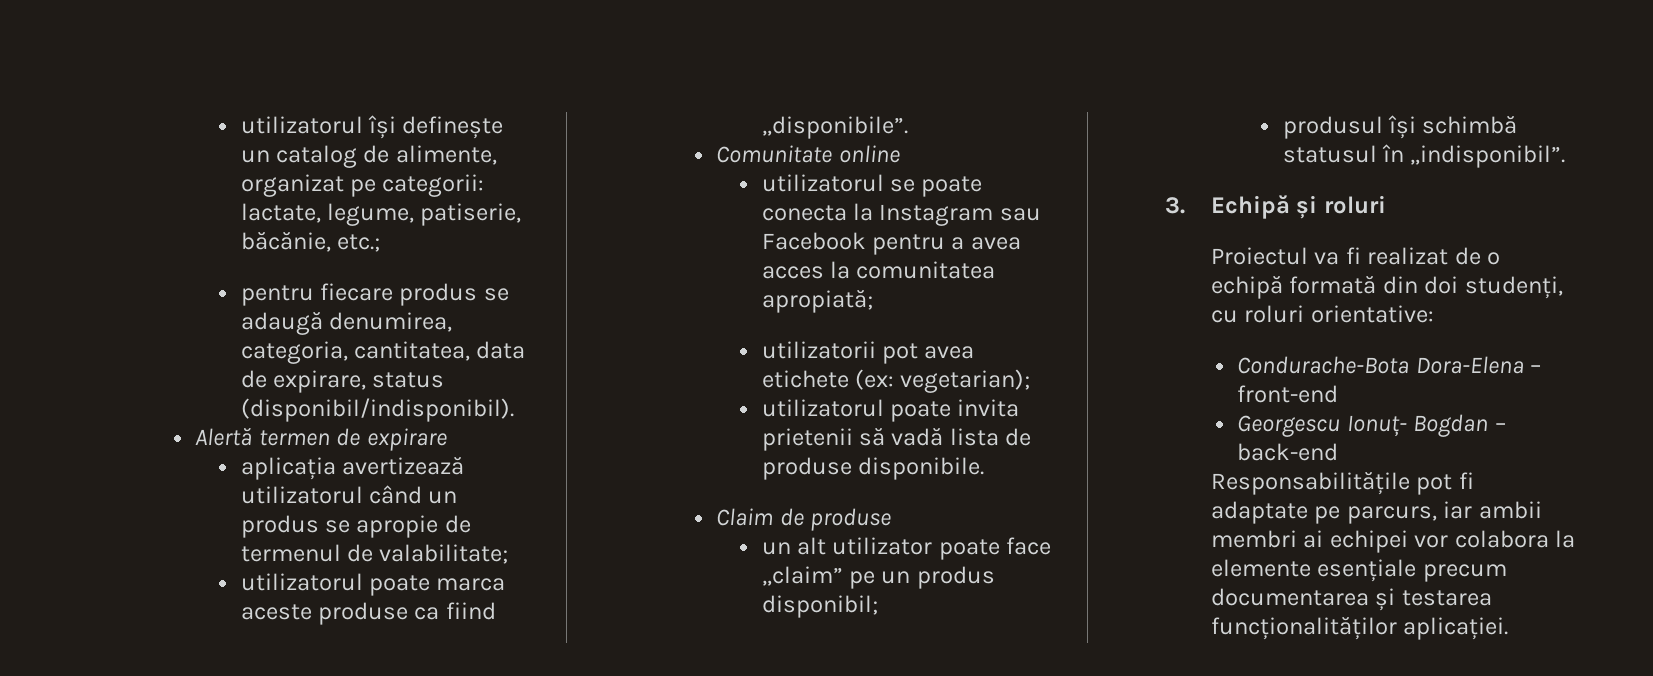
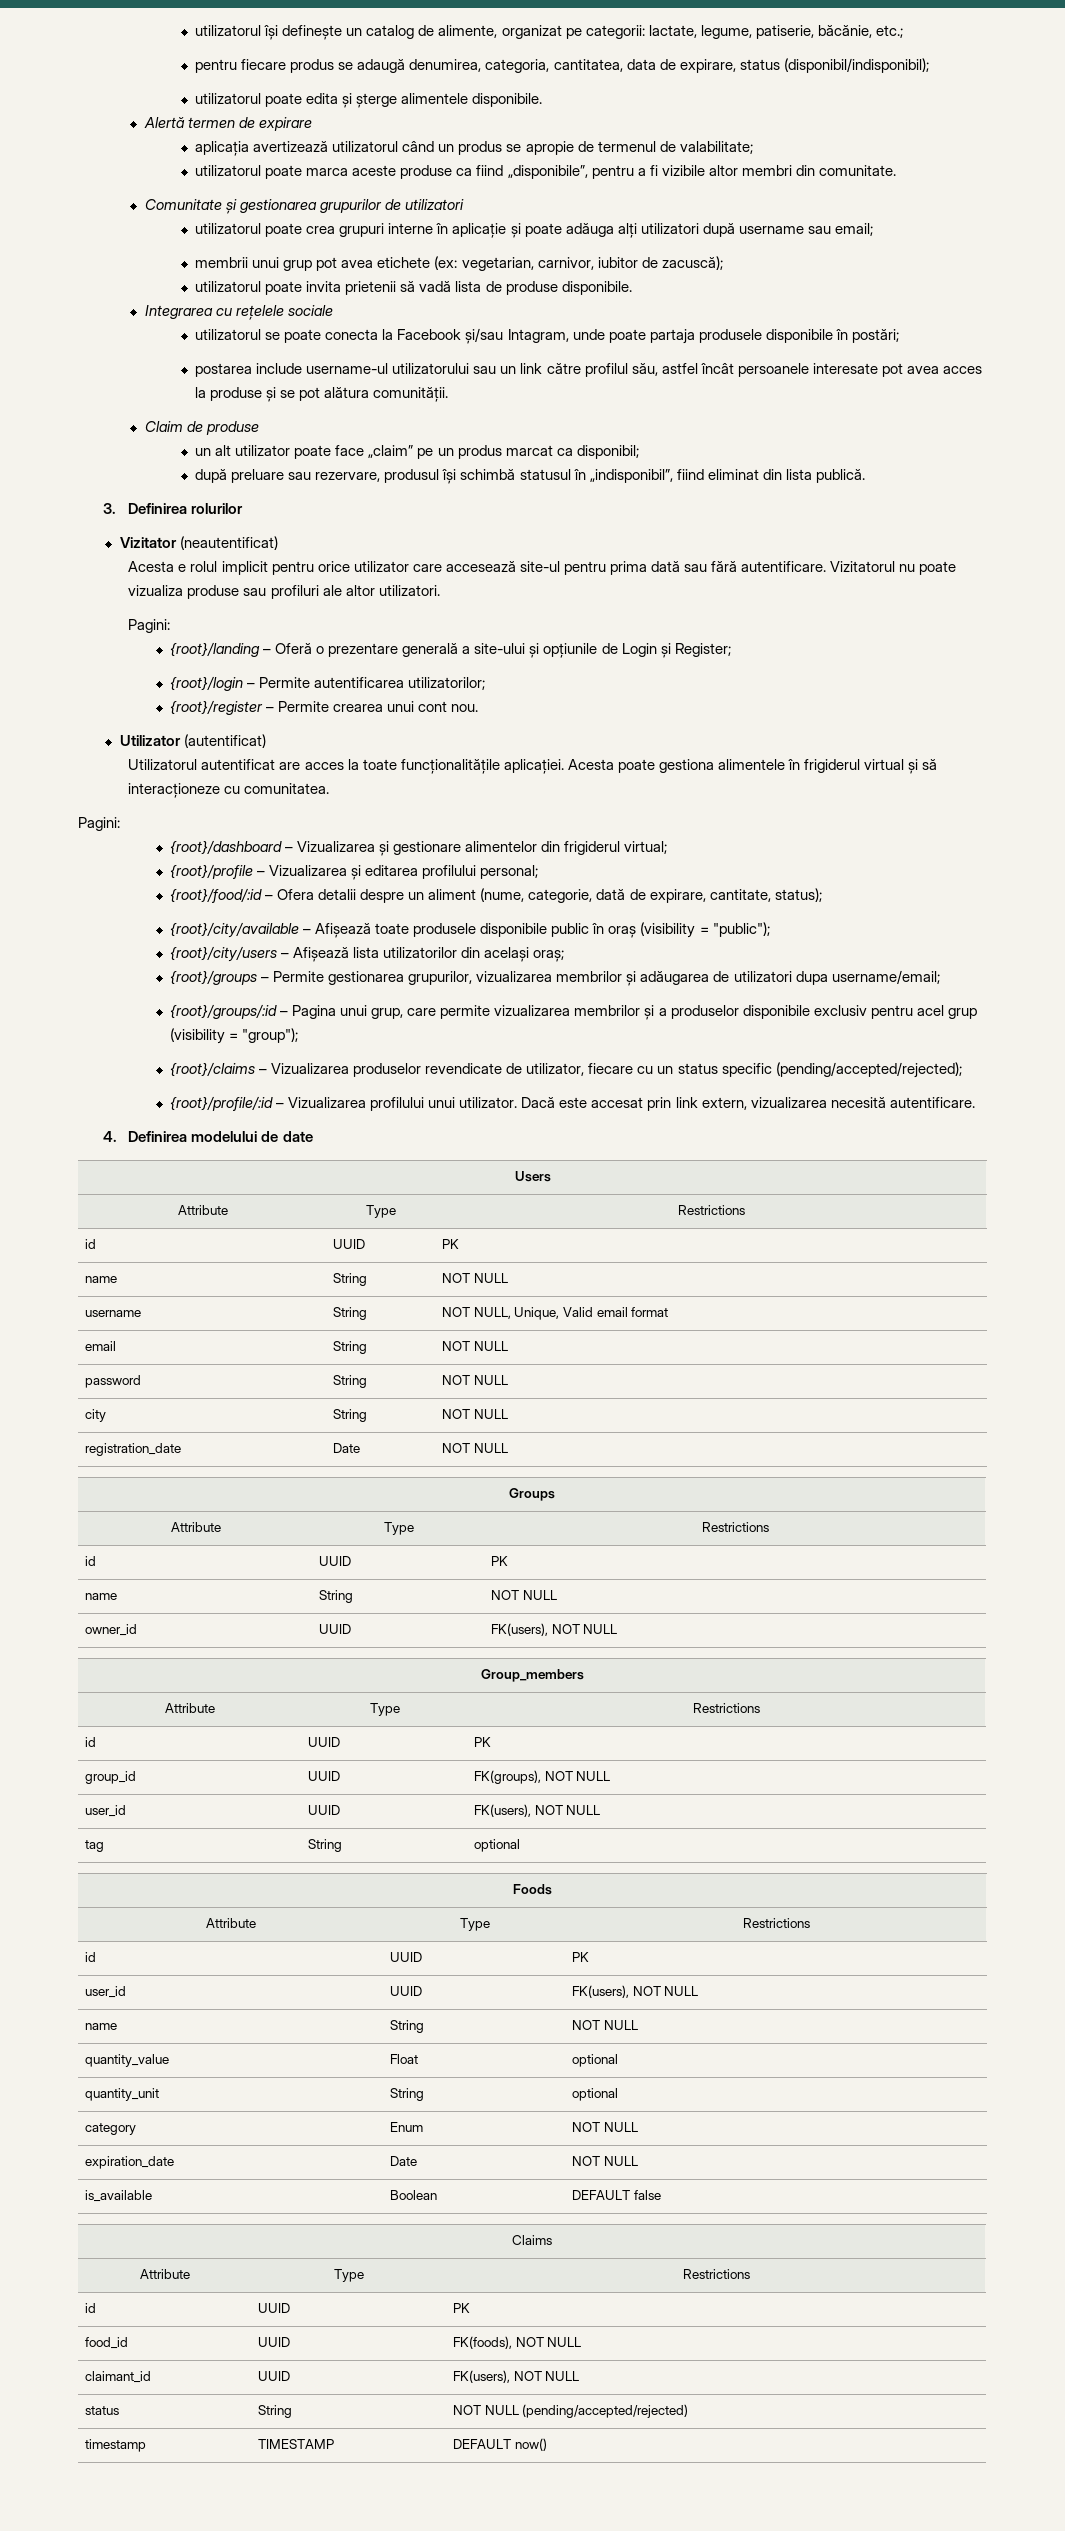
- pentru fiecare produs se adaugă denumirea, categoria, cantitatea, data de expirare, status (disponibil/indisponibil).
+ pentru fiecare produs se adaugă denumirea, categoria, cantitatea, data de expirare, status (disponibil/indisponibil);
+ utilizatorul poate edita și șterge alimentele disponibile.
- utilizatorul poate marca aceste produse ca fiind „disponibile”.
- Comunitate online
- utilizatorul se poate conecta la Instagram sau Facebook pentru a avea acces la comunitatea apropiată;
- utilizatorii pot avea etichete (ex: vegetarian);
+ utilizatorul poate marca aceste produse ca fiind „disponibile”, pentru a fi vizibile altor membri din comunitate.
+ Comunitate și gestionarea grupurilor de utilizatori
+ utilizatorul poate crea grupuri interne în aplicație și poate adăuga alți utilizatori după username sau email;
+ membrii unui grup pot avea etichete (ex: vegetarian, carnivor, iubitor de zacuscă);
+ Integrarea cu rețelele sociale
+ utilizatorul se poate conecta la Facebook și/sau Intagram, unde poate partaja produsele disponibile în postări;
+ postarea include username-ul utilizatorului sau un link către profilul său, astfel încât persoanele interesate pot avea acces la produse și se pot alătura comunității.
- un alt utilizator poate face „claim” pe un produs disponibil;
+ un alt utilizator poate face „claim” pe un produs marcat ca disponibil;
- produsul își schimbă statusul în „indisponibil”.
- 3. Echipă și roluri
- Proiectul va fi realizat de o echipă formată din doi studenți, cu roluri orientative:
- Condurache-Bota Dora-Elena – front-end
- Georgescu Ionuț- Bogdan – back-end
- Responsabilitățile pot fi adaptate pe parcurs, iar ambii membri ai echipei vor colabora la elemente esențiale precum documentarea și testarea funcționalităților aplicației.
+ după preluare sau rezervare, produsul își schimbă statusul în „indisponibil”, fiind eliminat din lista publică.
+ 3. Definirea rolurilor
+ Vizitator (neautentificat)
+ Acesta e rolul implicit pentru orice utilizator care accesează site-ul pentru prima dată sau fără autentificare. Vizitatorul nu poate vizualiza produse sau profiluri ale altor utilizatori.
+ Pagini:
+ {root}/landing – Oferă o prezentare generală a site-ului și opțiunile de Login și Register;
+ {root}/login – Permite autentificarea utilizatorilor;
+ {root}/register – Permite crearea unui cont nou.
+ Utilizator (autentificat)
+ Utilizatorul autentificat are acces la toate funcționalitățile aplicației. Acesta poate gestiona alimentele în frigiderul virtual și să interacționeze cu comunitatea.
+ Pagini:
+ {root}/dashboard – Vizualizarea și gestionare alimentelor din frigiderul virtual;
+ {root}/profile – Vizualizarea și editarea profilului personal;
+ {root}/food/:id – Ofera detalii despre un aliment (nume, categorie, dată de expirare, cantitate, status);
+ {root}/city/available – Afișează toate produsele disponibile public în oraș (visibility = "public");
+ {root}/city/users – Afișează lista utilizatorilor din același oraș;
+ {root}/groups – Permite gestionarea grupurilor, vizualizarea membrilor și adăugarea de utilizatori dupa username/email;
+ {root}/groups/:id – Pagina unui grup, care permite vizualizarea membrilor și a produselor disponibile exclusiv pentru acel grup (visibility = "group");
+ {root}/claims – Vizualizarea produselor revendicate de utilizator, fiecare cu un status specific (pending/accepted/rejected);
+ {root}/profile/:id – Vizualizarea profilului unui utilizator. Dacă este accesat prin link extern, vizualizarea necesită autentificare.
+ 4. Definirea modelului de date
+ Users
+ Attribute | Type | Restrictions
+ id | UUID | PK
+ name | String | NOT NULL
+ username | String | NOT NULL, Unique, Valid email format
+ email | String | NOT NULL
+ password | String | NOT NULL
+ city | String | NOT NULL
+ registration_date | Date | NOT NULL
+ Groups
+ Attribute | Type | Restrictions
+ id | UUID | PK
+ name | String | NOT NULL
+ owner_id | UUID | FK(users), NOT NULL
+ Group_members
+ Attribute | Type | Restrictions
+ id | UUID | PK
+ group_id | UUID | FK(groups), NOT NULL
+ user_id | UUID | FK(users), NOT NULL
+ tag | String | optional
+ Foods
+ Attribute | Type | Restrictions
+ id | UUID | PK
+ user_id | UUID | FK(users), NOT NULL
+ name | String | NOT NULL
+ quantity_value | Float | optional
+ quantity_unit | String | optional
+ category | Enum | NOT NULL
+ expiration_date | Date | NOT NULL
+ is_available | Boolean | DEFAULT false
+ Claims
+ Attribute | Type | Restrictions
+ id | UUID | PK
+ food_id | UUID | FK(foods), NOT NULL
+ claimant_id | UUID | FK(users), NOT NULL
+ status | String | NOT NULL (pending/accepted/rejected)
+ timestamp | TIMESTAMP | DEFAULT now()

